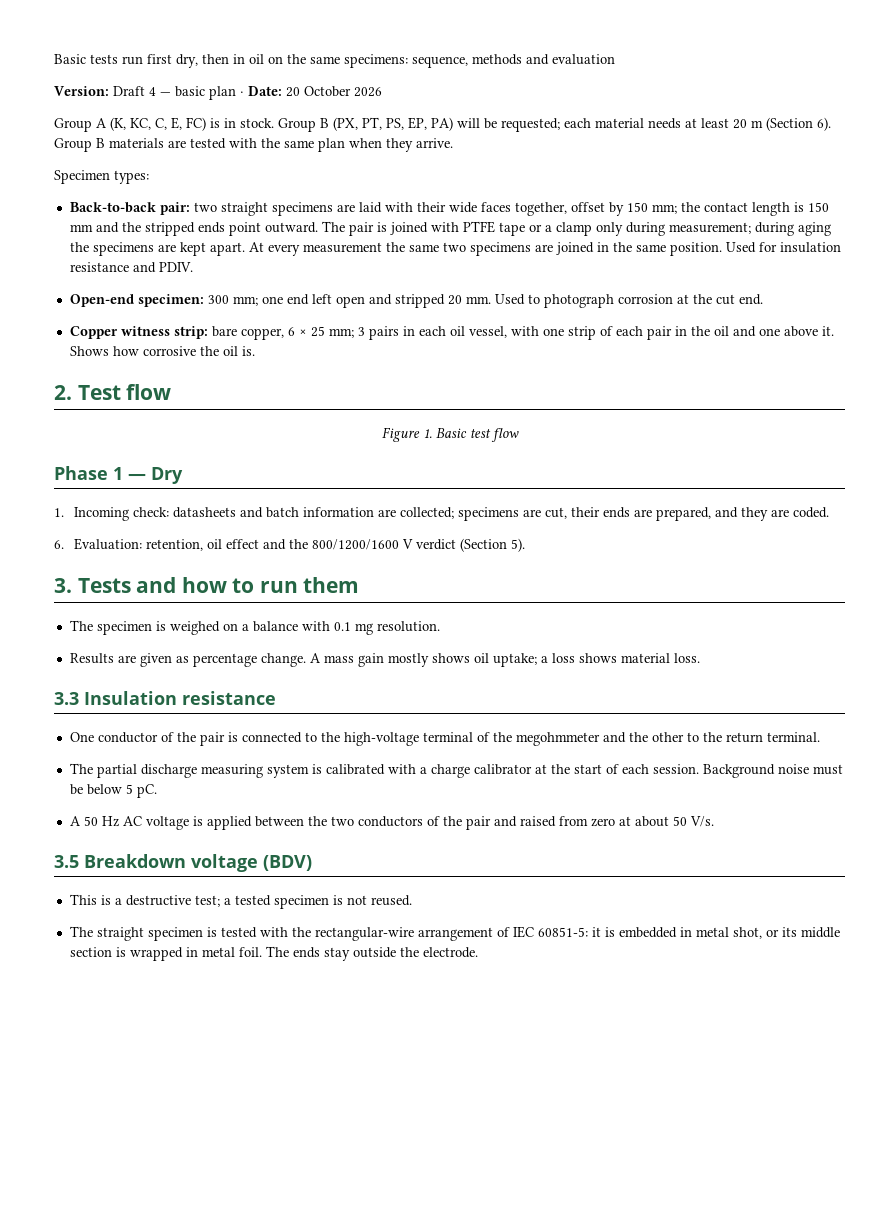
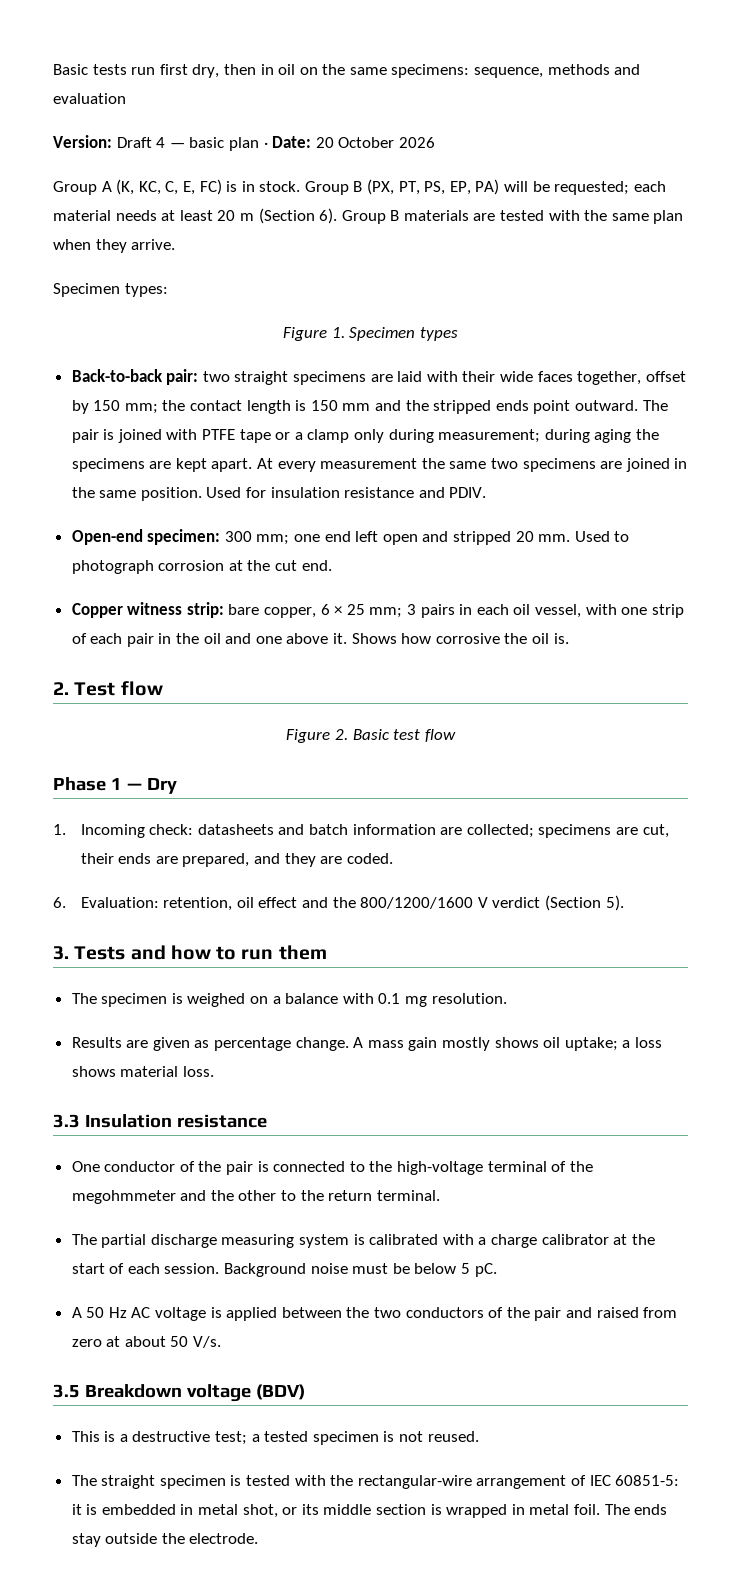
+ Figure 1. Specimen types
- Figure 1. Basic test flow
+ Figure 2. Basic test flow

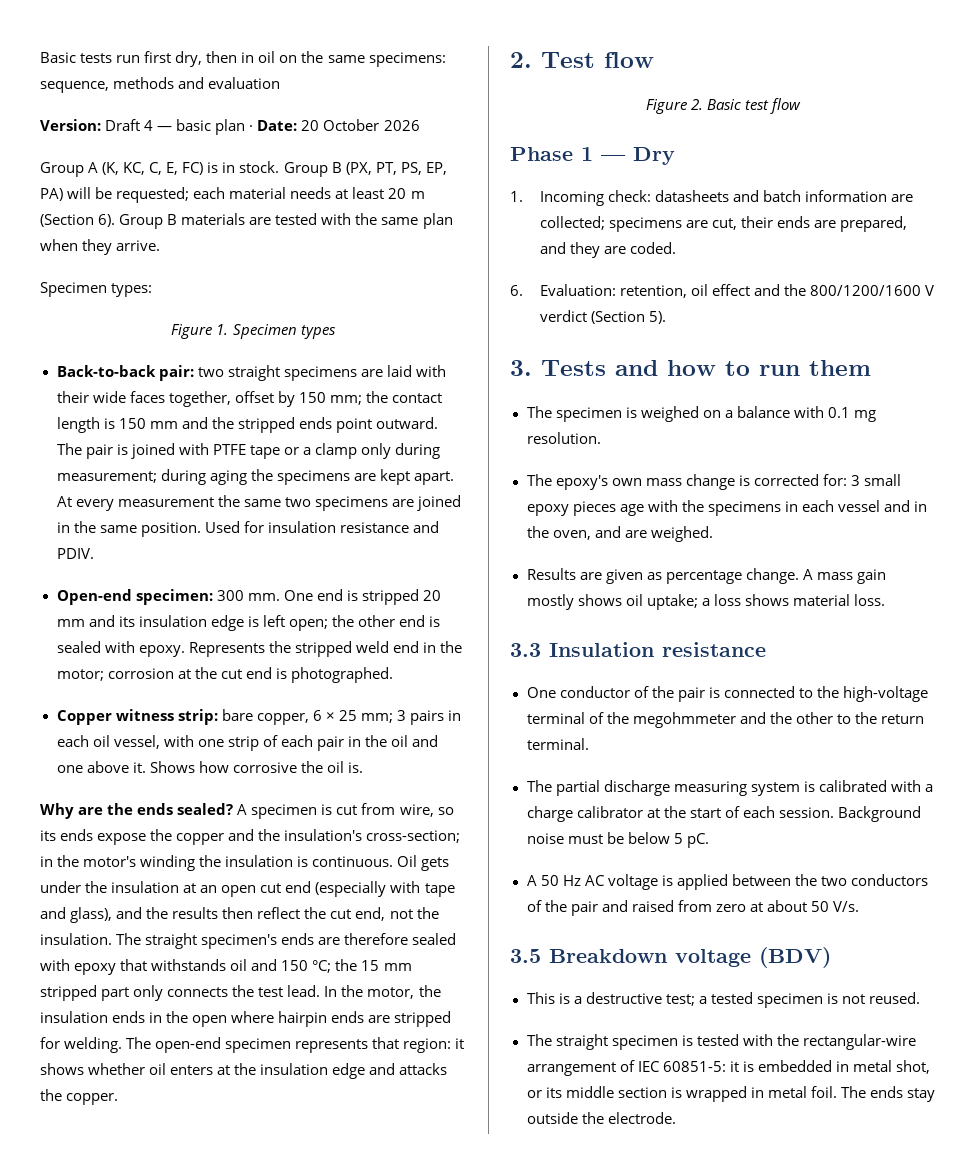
- Open-end specimen: 300 mm; one end left open and stripped 20 mm. Used to photograph corrosion at the cut end.
+ Open-end specimen: 300 mm. One end is stripped 20 mm and its insulation edge is left open; the other end is sealed with epoxy. Represents the stripped weld end in the motor; corrosion at the cut end is photographed.
+ Why are the ends sealed? A specimen is cut from wire, so its ends expose the copper and the insulation's cross-section; in the motor's winding the insulation is continuous. Oil gets under the insulation at an open cut end (especially with tape and glass), and the results then reflect the cut end, not the insulation. The straight specimen's ends are therefore sealed with epoxy that withstands oil and 150 °C; the 15 mm stripped part only connects the test lead. In the motor, the insulation ends in the open where hairpin ends are stripped for welding. The open-end specimen represents that region: it shows whether oil enters at the insulation edge and attacks the copper.
+ The epoxy's own mass change is corrected for: 3 small epoxy pieces age with the specimens in each vessel and in the oven, and are weighed.

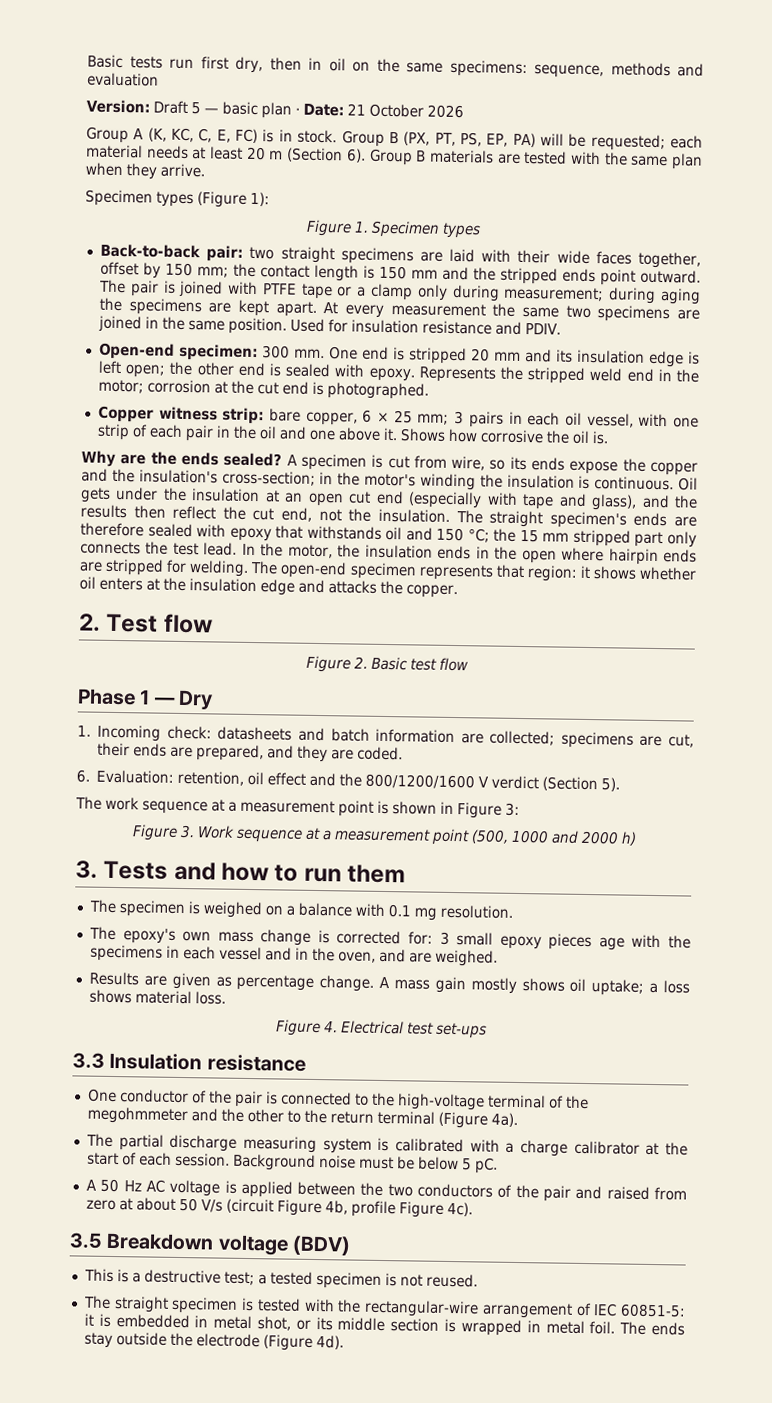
- Version: Draft 4 — basic plan · Date: 20 October 2026
+ Version: Draft 5 — basic plan · Date: 21 October 2026
- Specimen types:
+ Specimen types (Figure 1):
+ The work sequence at a measurement point is shown in Figure 3:
+ Figure 3. Work sequence at a measurement point (500, 1000 and 2000 h)
+ Figure 4. Electrical test set-ups
- One conductor of the pair is connected to the high-voltage terminal of the megohmmeter and the other to the return terminal.
+ One conductor of the pair is connected to the high-voltage terminal of the megohmmeter and the other to the return terminal (Figure 4a).
- A 50 Hz AC voltage is applied between the two conductors of the pair and raised from zero at about 50 V/s.
+ A 50 Hz AC voltage is applied between the two conductors of the pair and raised from zero at about 50 V/s (circuit Figure 4b, profile Figure 4c).
- The ends stay outside the electrode.
+ The ends stay outside the electrode (Figure 4d).

